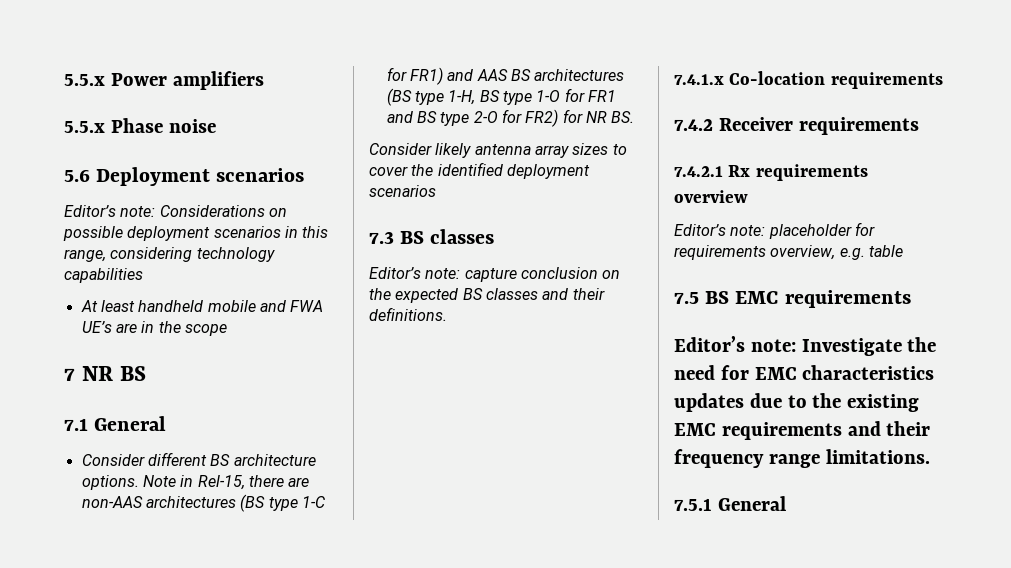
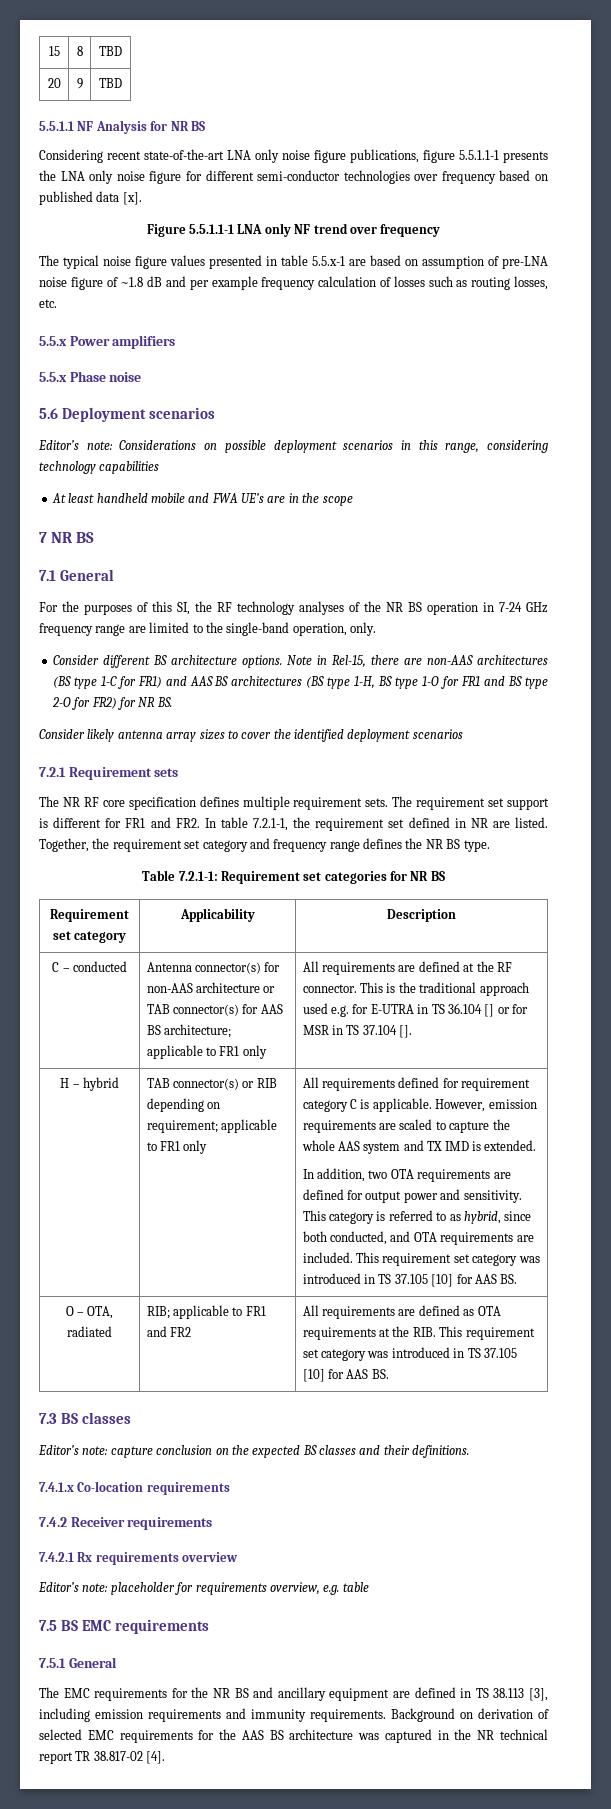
+ 15 | 8 | TBD
+ 20 | 9 | TBD
+ 5.5.1.1 NF Analysis for NR BS
+ Considering recent state-of-the-art LNA only noise figure publications, figure 5.5.1.1-1 presents the LNA only noise figure for different semi-conductor technologies over frequency based on published data [x].
+ Figure 5.5.1.1-1 LNA only NF trend over frequency
+ The typical noise figure values presented in table 5.5.x-1 are based on assumption of pre-LNA noise figure of ~1.8 dB and per example frequency calculation of losses such as routing losses, etc.
+ For the purposes of this SI, the RF technology analyses of the NR BS operation in 7-24 GHz frequency range are limited to the single-band operation, only.
+ 7.2.1 Requirement sets
+ The NR RF core specification defines multiple requirement sets. The requirement set support is different for FR1 and FR2. In table 7.2.1-1, the requirement set defined in NR are listed. Together, the requirement set category and frequency range defines the NR BS type.
+ Table 7.2.1-1: Requirement set categories for NR BS
+ Requirement set category | Applicability | Description
+ C – conducted | Antenna connector(s) for non-AAS architecture or TAB connector(s) for AAS BS architecture; applicable to FR1 only | All requirements are defined at the RF connector. This is the traditional approach used e.g. for E-UTRA in TS 36.104 [] or for MSR in TS 37.104 [].
+ H – hybrid | TAB connector(s) or RIB depending on requirement; applicable to FR1 only | All requirements defined for requirement category C is applicable. However, emission requirements are scaled to capture the whole AAS system and TX IMD is extended.
+ In addition, two OTA requirements are defined for output power and sensitivity. This category is referred to as hybrid, since both conducted, and OTA requirements are included. This requirement set category was introduced in TS 37.105 [10] for AAS BS.
+ O – OTA, radiated | RIB; applicable to FR1 and FR2 | All requirements are defined as OTA requirements at the RIB. This requirement set category was introduced in TS 37.105 [10] for AAS BS.
- Editor’s note: Investigate the need for EMC characteristics updates due to the existing EMC requirements and their frequency range limitations.
  7.5.1 General
+ The EMC requirements for the NR BS and ancillary equipment are defined in TS 38.113 [3], including emission requirements and immunity requirements. Background on derivation of selected EMC requirements for the AAS BS architecture was captured in the NR technical report TR 38.817-02 [4].

